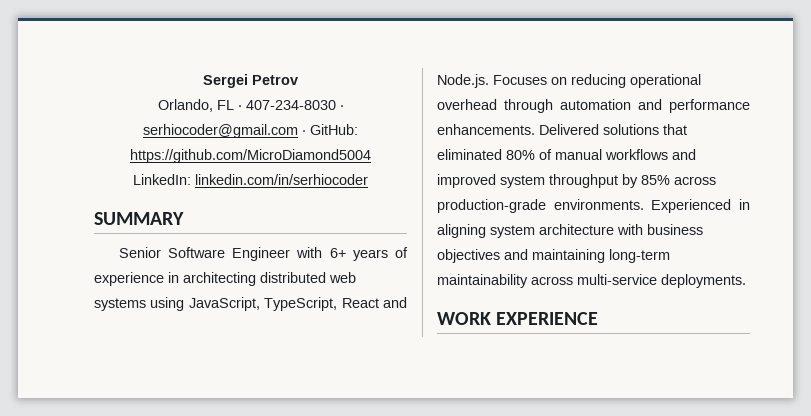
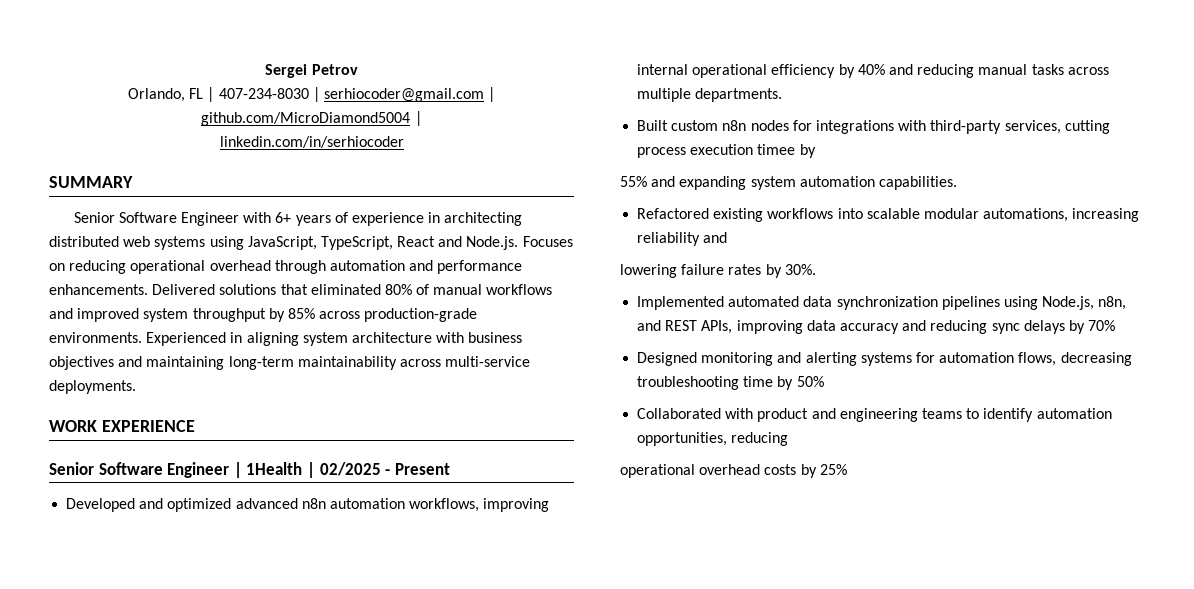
- Orlando, FL ∙ 407-234-8030 ∙ serhiocoder@gmail.com ∙ GitHub: https://github.com/MicroDiamond5004
- LinkedIn: linkedin.com/in/serhiocoder
+ Orlando, FL | 407-234-8030 | serhiocoder@gmail.com | github.com/MicroDiamond5004 |
+ linkedin.com/in/serhiocoder
+ Senior Software Engineer | 1Health | 02/2025 - Present
+ Developed and optimized advanced n8n automation workflows, improving internal operational efficiency by 40% and reducing manual tasks across multiple departments.
+ Built custom n8n nodes for integrations with third-party services, cutting process execution timee by
+ 55% and expanding system automation capabilities.
+ Refactored existing workflows into scalable modular automations, increasing reliability and
+ lowering failure rates by 30%.
+ Implemented automated data synchronization pipelines using Node.js, n8n, and REST APIs, improving data accuracy and reducing sync delays by 70%
+ Designed monitoring and alerting systems for automation flows, decreasing troubleshooting time by 50%
+ Collaborated with product and engineering teams to identify automation opportunities, reducing
+ operational overhead costs by 25%

